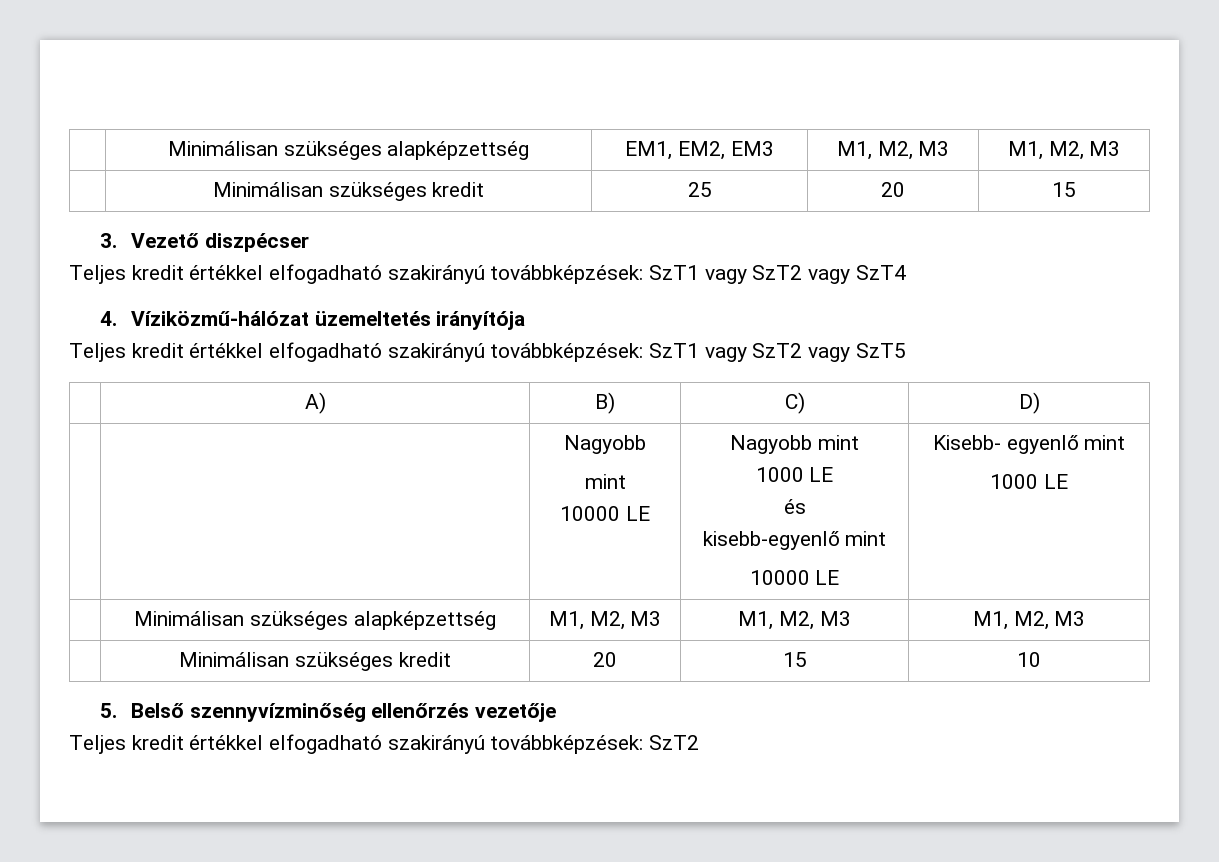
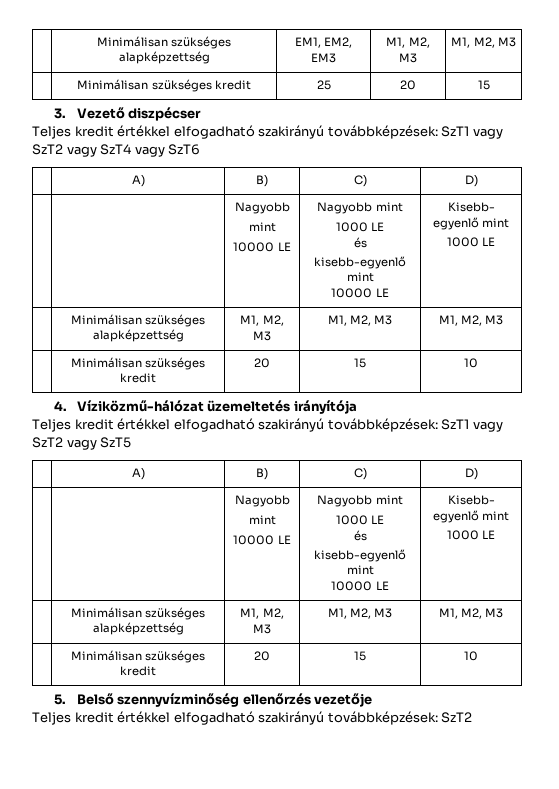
- Teljes kredit értékkel elfogadható szakirányú továbbképzések: SzT1 vagy SzT2 vagy SzT4
+ Teljes kredit értékkel elfogadható szakirányú továbbképzések: SzT1 vagy SzT2 vagy SzT4 vagy SzT6
+ | A) | B) | C) | D)
+ | | Nagyobb
+ mint
+ 10000 LE | Nagyobb mint
+ 1000 LE
+ és
+ kisebb-egyenlő mint
+ 10000 LE | Kisebb- egyenlő mint
+ 1000 LE
+ | Minimálisan szükséges alapképzettség | M1, M2, M3 | M1, M2, M3 | M1, M2, M3
+ | Minimálisan szükséges kredit | 20 | 15 | 10

